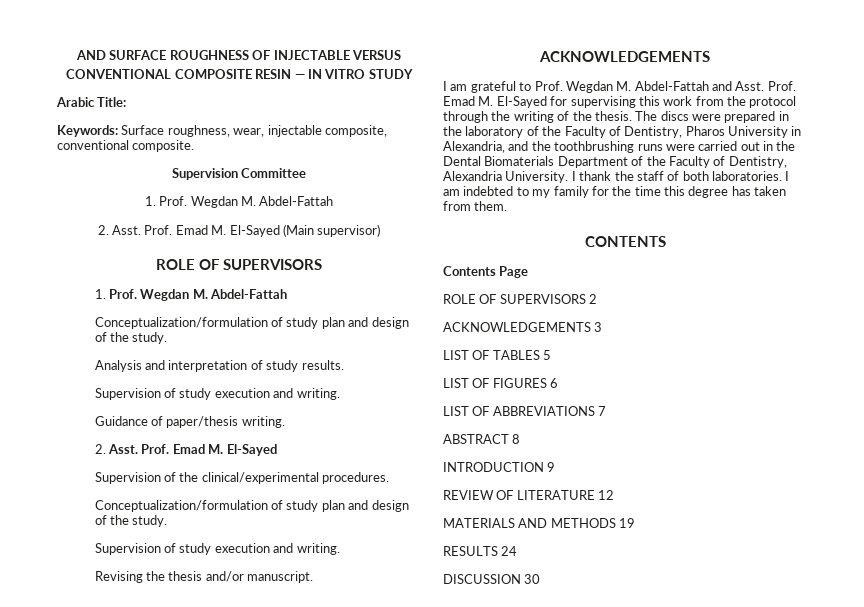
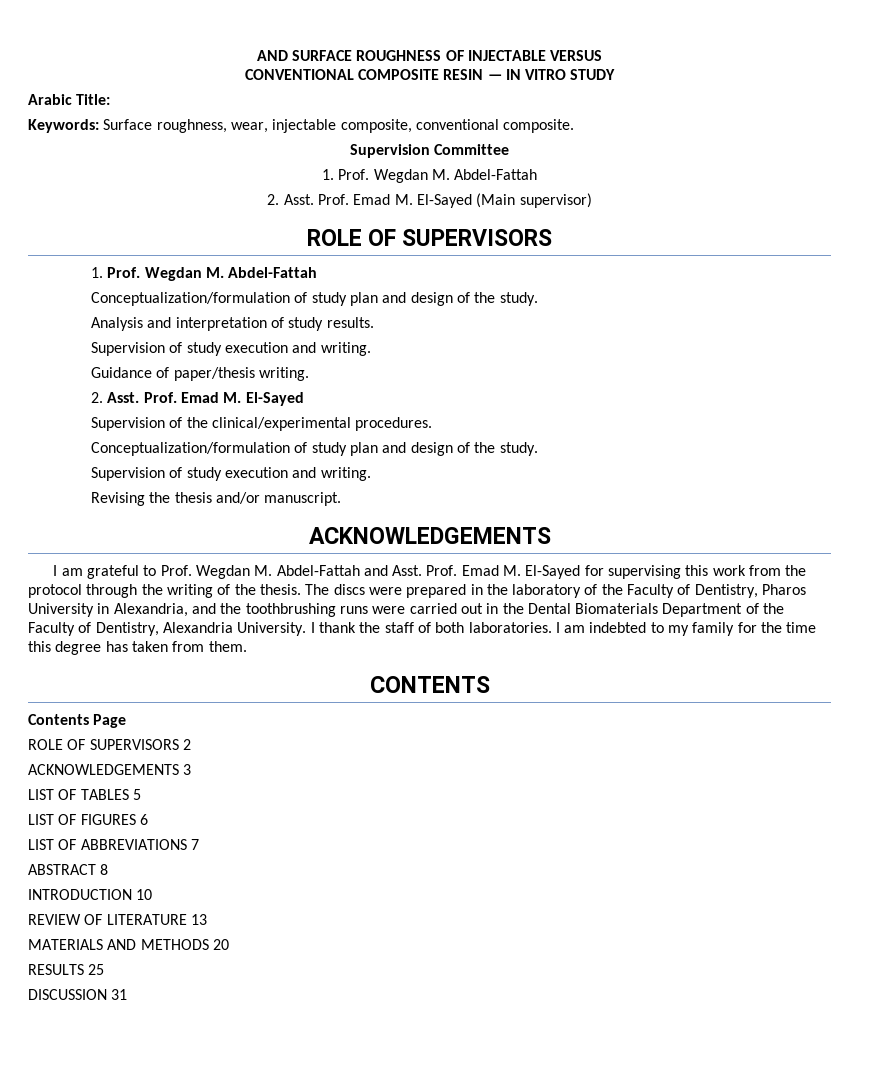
- INTRODUCTION 9
+ INTRODUCTION 10
- REVIEW OF LITERATURE 12
+ REVIEW OF LITERATURE 13
- MATERIALS AND METHODS 19
+ MATERIALS AND METHODS 20
- RESULTS 24
+ RESULTS 25
- DISCUSSION 30
+ DISCUSSION 31

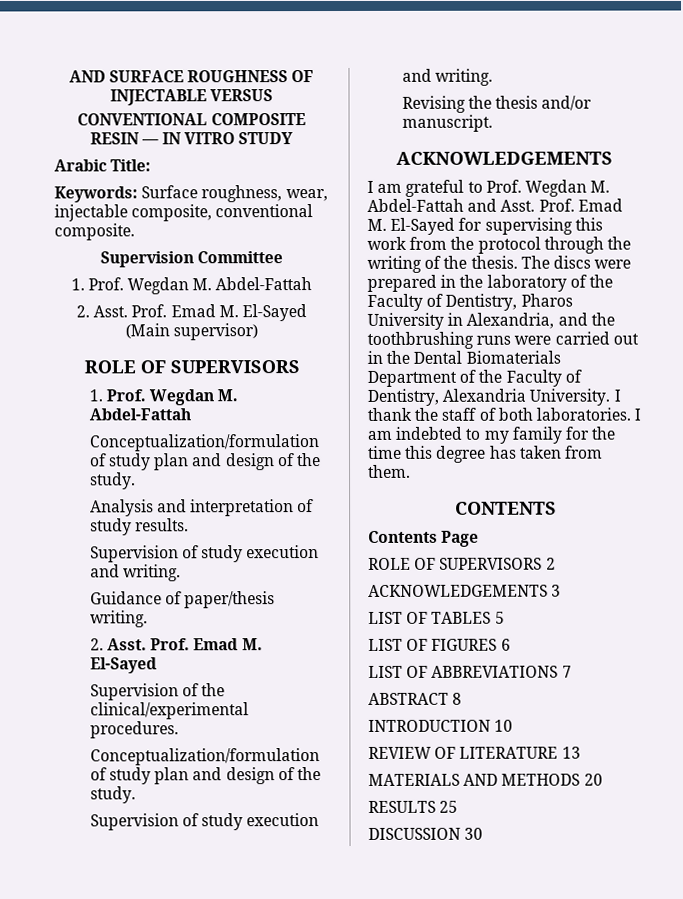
- DISCUSSION 31
+ DISCUSSION 30

